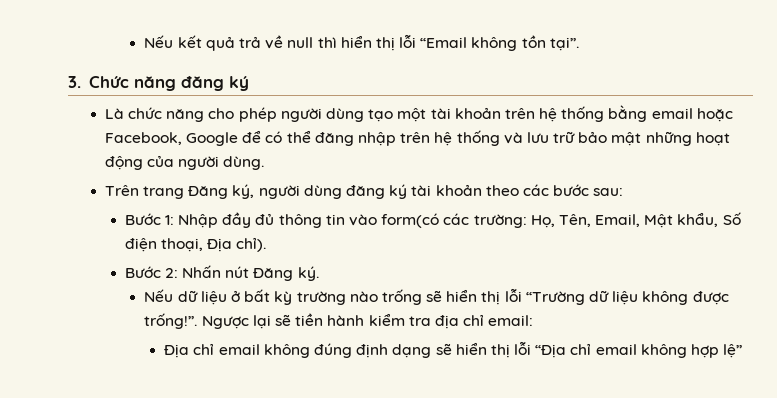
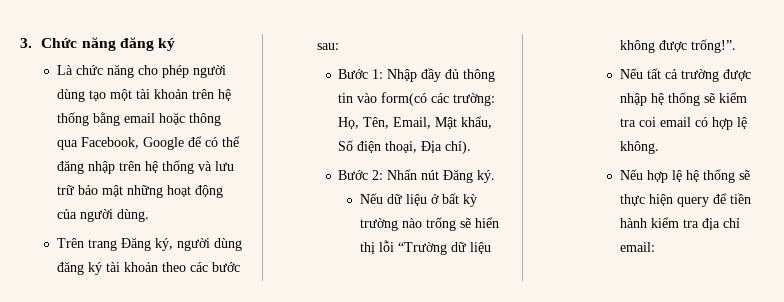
- Nếu kết quả trả về null thì hiển thị lỗi “Email không tồn tại”.
- Là chức năng cho phép người dùng tạo một tài khoản trên hệ thống bằng email hoặc Facebook, Google để có thể đăng nhập trên hệ thống và lưu trữ bảo mật những hoạt động của người dùng.
+ Là chức năng cho phép người dùng tạo một tài khoản trên hệ thống bằng email hoặc thông qua Facebook, Google để có thể đăng nhập trên hệ thống và lưu trữ bảo mật những hoạt động của người dùng.
- Nếu dữ liệu ở bất kỳ trường nào trống sẽ hiển thị lỗi “Trường dữ liệu không được trống!”. Ngược lại sẽ tiền hành kiểm tra địa chỉ email:
+ Nếu dữ liệu ở bất kỳ trường nào trống sẽ hiển thị lỗi “Trường dữ liệu không được trống!”.
+ Nếu tất cả trường được nhập hệ thống sẽ kiểm tra coi email có hợp lệ không.
+ Nếu hợp lệ hệ thống sẽ thực hiện query để tiền hành kiểm tra địa chỉ email:
- Địa chỉ email không đúng định dạng sẽ hiển thị lỗi “Địa chỉ email không hợp lệ”

